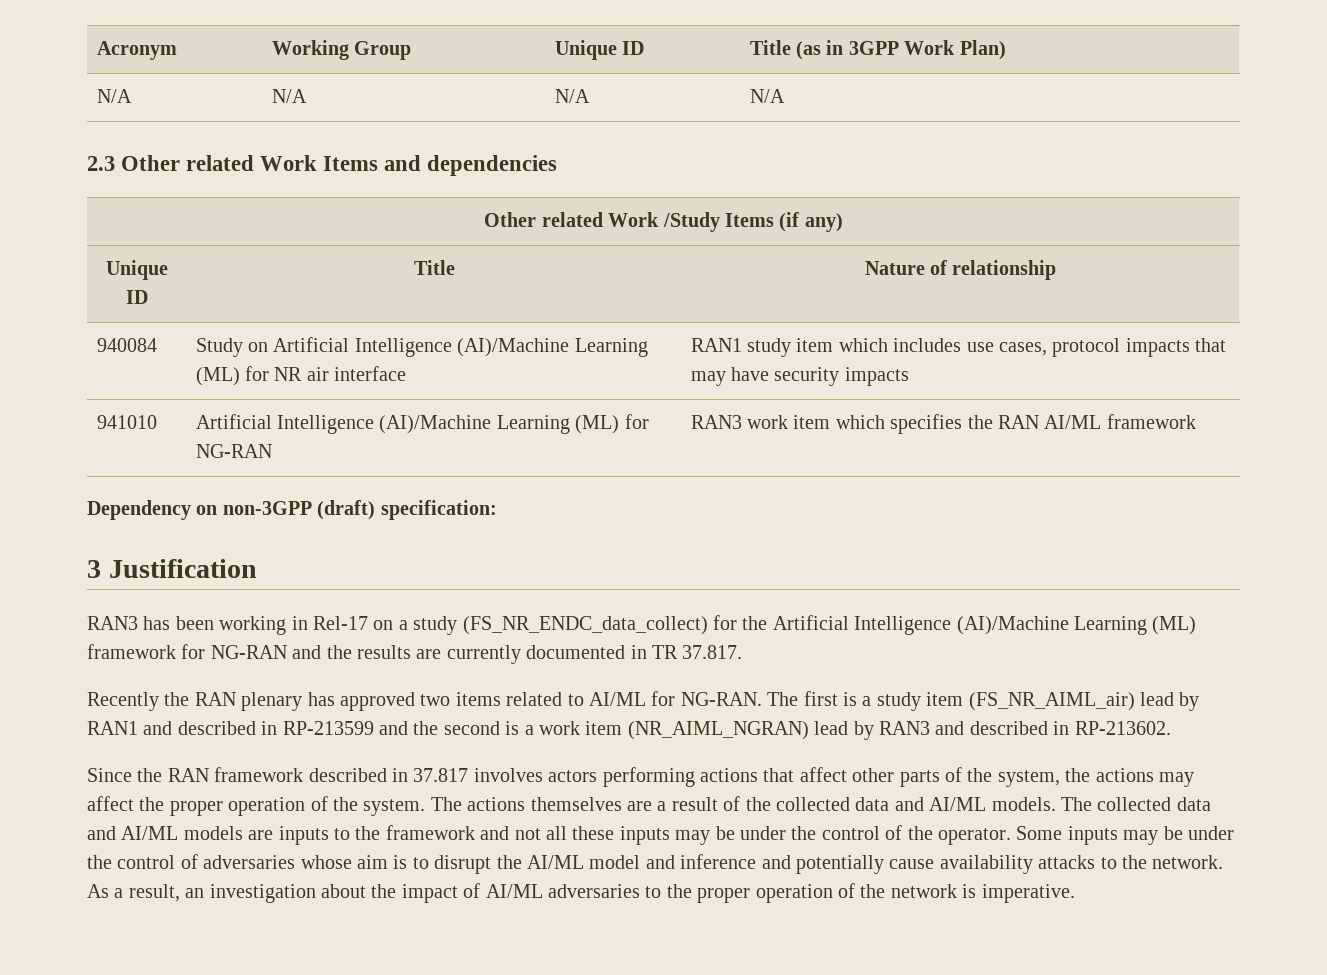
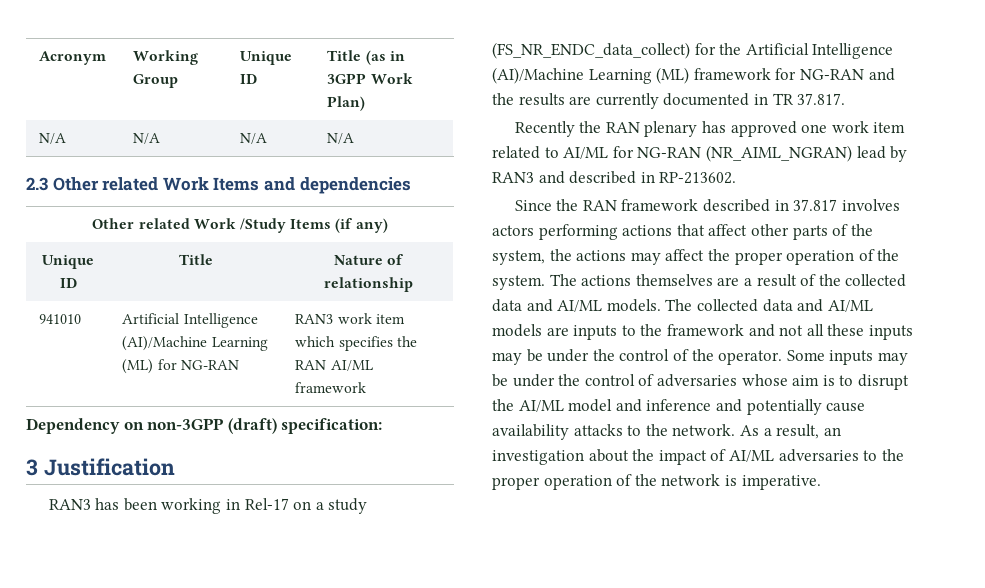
- 940084 | Study on Artificial Intelligence (AI)/Machine Learning (ML) for NR air interface | RAN1 study item which includes use cases, protocol impacts that may have security impacts
- Recently the RAN plenary has approved two items related to AI/ML for NG-RAN. The first is a study item (FS_NR_AIML_air) lead by RAN1 and described in RP-213599 and the second is a work item (NR_AIML_NGRAN) lead by RAN3 and described in RP-213602.
+ Recently the RAN plenary has approved one work item related to AI/ML for NG-RAN (NR_AIML_NGRAN) lead by RAN3 and described in RP-213602.

